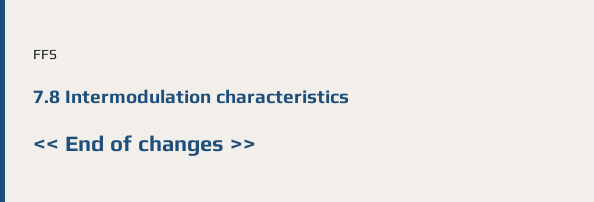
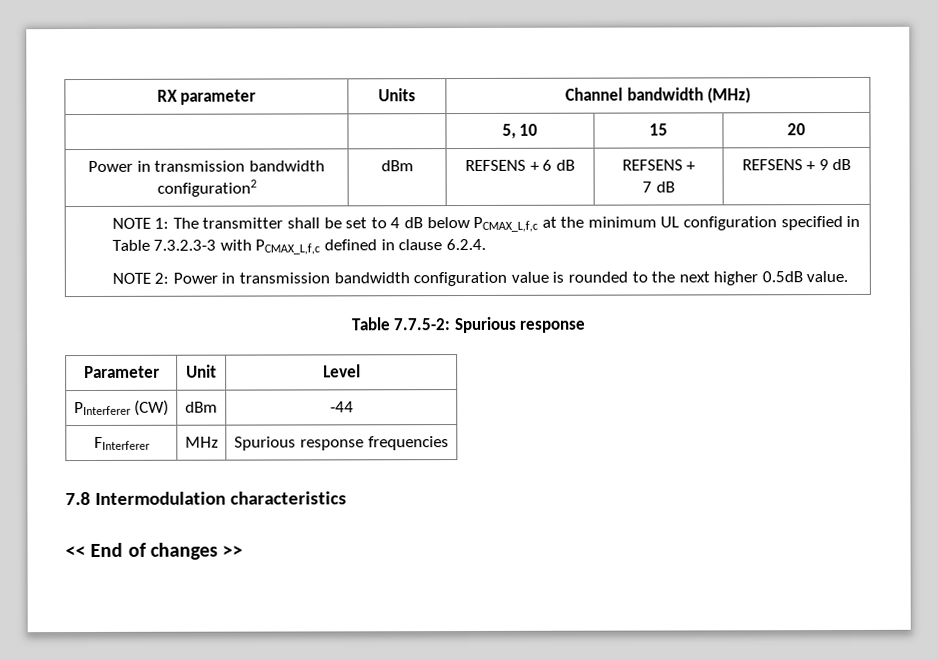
- FFS
+ RX parameter | Units | Channel bandwidth (MHz)
+ | | 5, 10 | 15 | 20
+ Power in transmission bandwidth configuration2 | dBm | REFSENS + 6 dB | REFSENS +
+ 7 dB | REFSENS + 9 dB
+ NOTE 1: The transmitter shall be set to 4 dB below PCMAX_L,f,c at the minimum UL configuration specified in Table 7.3.2.3-3 with PCMAX_L,f,c defined in clause 6.2.4.
+ NOTE 2: Power in transmission bandwidth configuration value is rounded to the next higher 0.5dB value.
+ Table 7.7.5-2: Spurious response
+ Parameter | Unit | Level
+ PInterferer (CW) | dBm | -44
+ FInterferer | MHz | Spurious response frequencies

